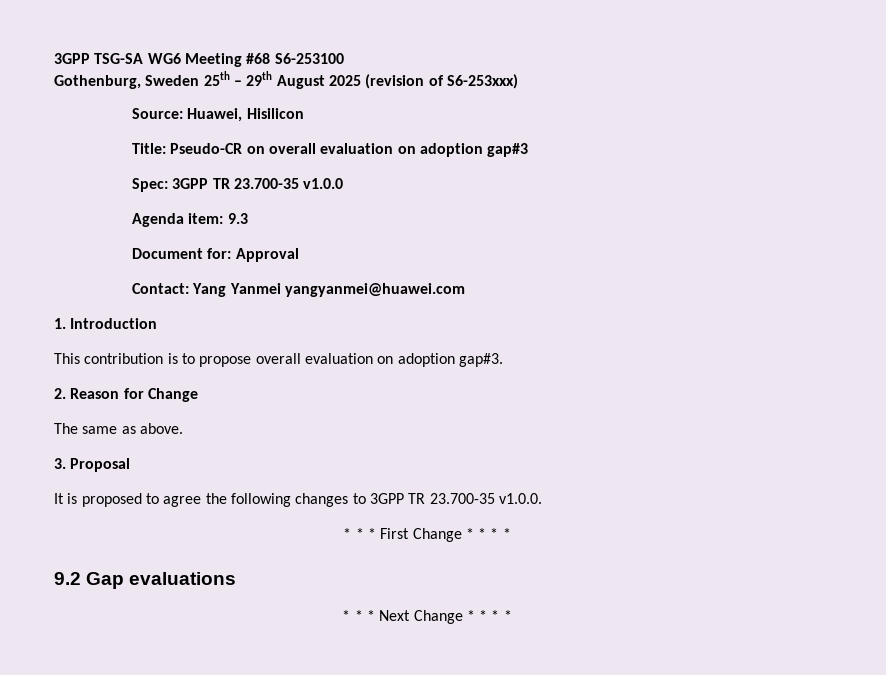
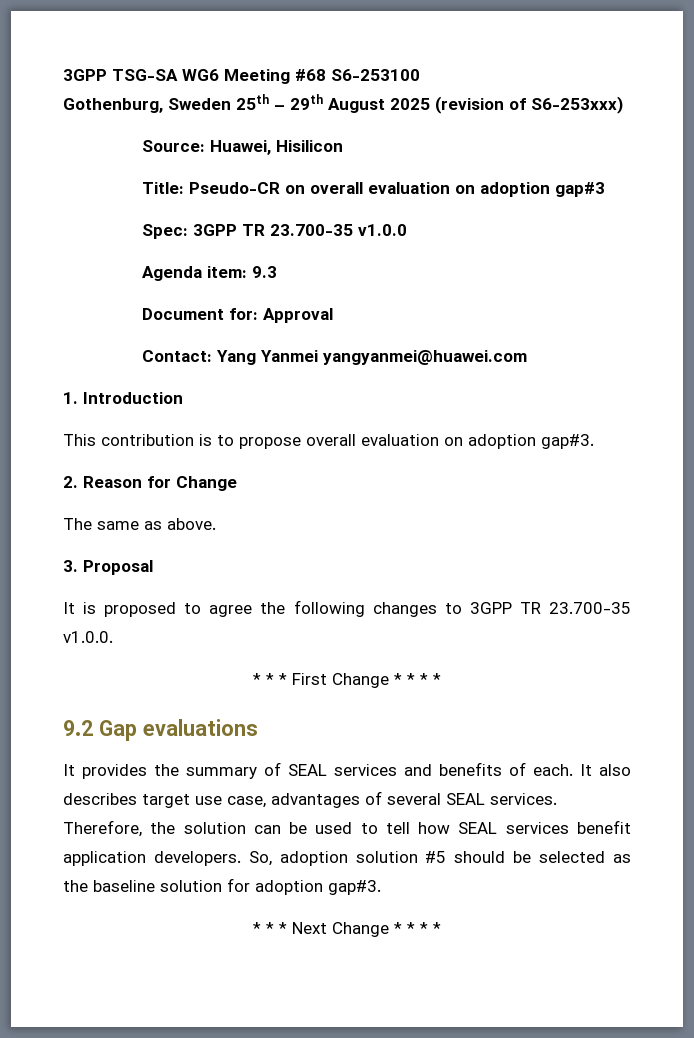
+ It provides the summary of SEAL services and benefits of each. It also describes target use case, advantages of several SEAL services. Therefore, the solution can be used to tell how SEAL services benefit application developers. So, adoption solution #5 should be selected as the baseline solution for adoption gap#3.

